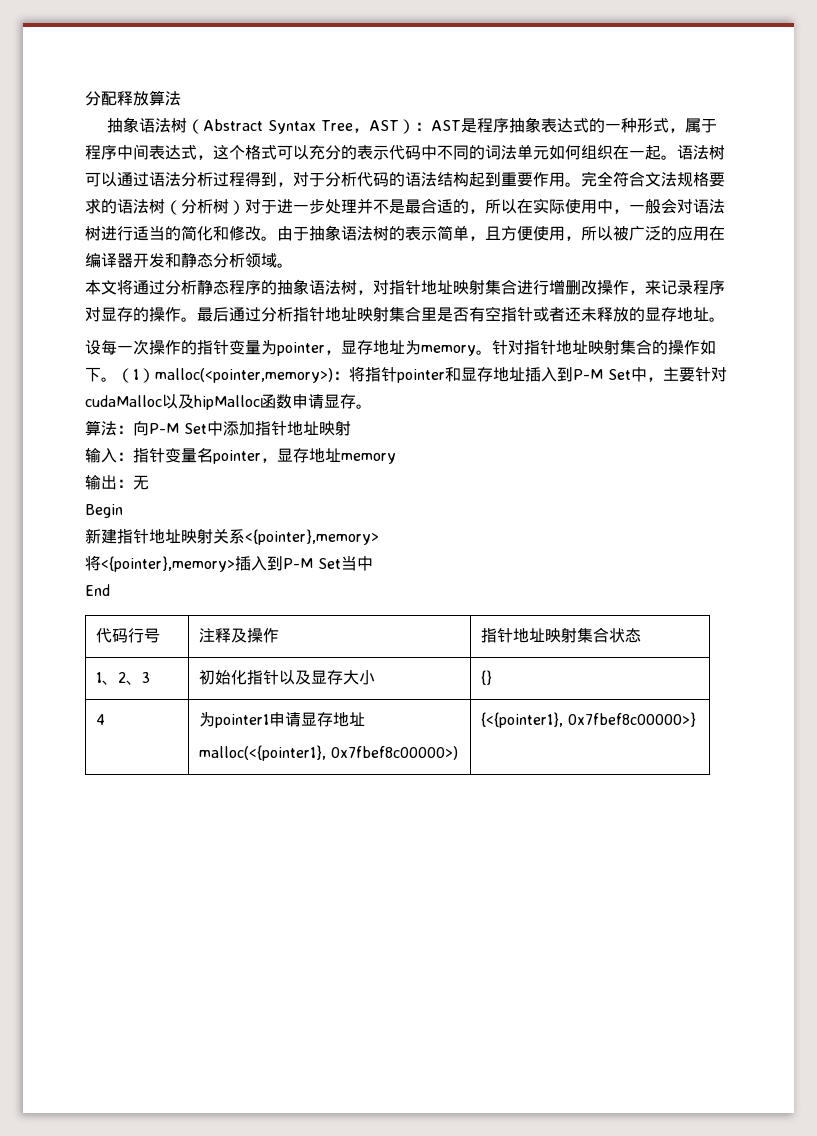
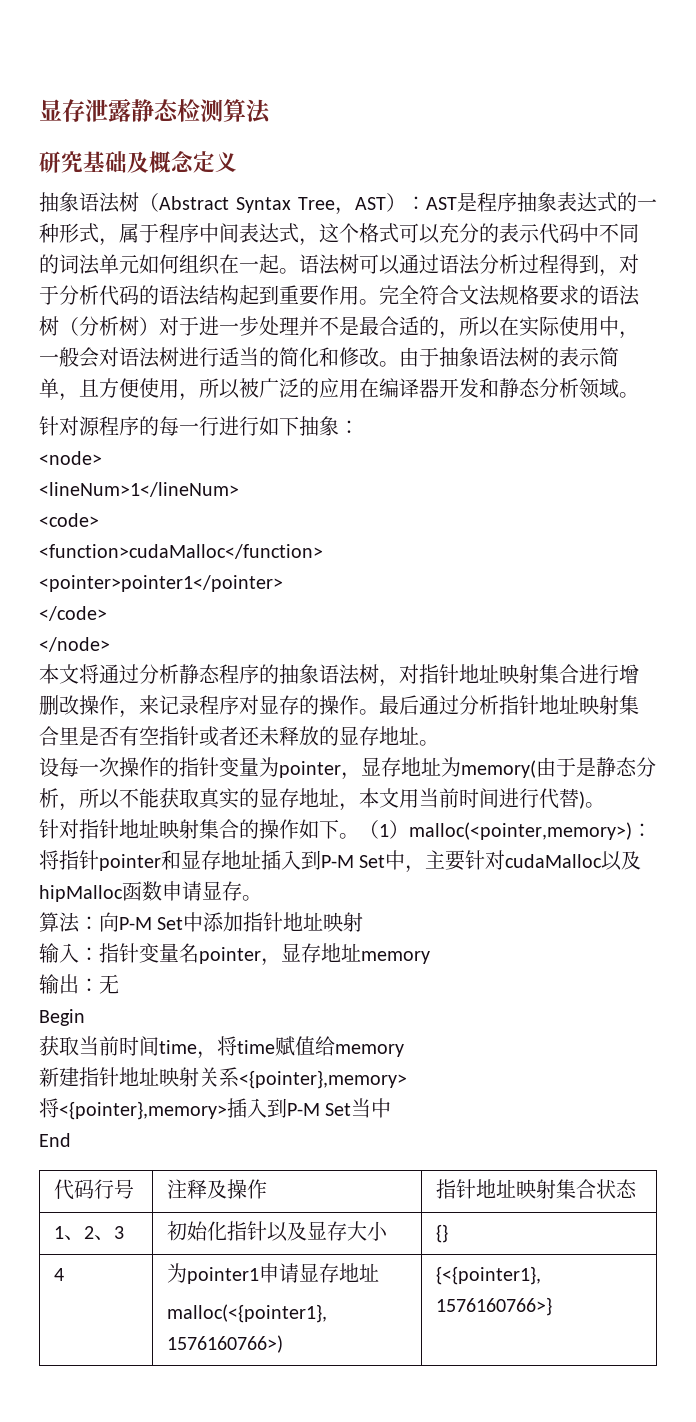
- 分配释放算法
+ 显存泄露静态检测算法
+ 研究基础及概念定义
+ 针对源程序的每一行进行如下抽象：
+ <node>
+ <lineNum>1</lineNum>
+ <code>
+ <function>cudaMalloc</function>
+ <pointer>pointer1</pointer>
+ </code>
+ </node>
- 设每一次操作的指针变量为pointer，显存地址为memory。针对指针地址映射集合的操作如下。
+ 设每一次操作的指针变量为pointer，显存地址为memory(由于是静态分析，所以不能获取真实的显存地址，本文用当前时间进行代替)。
+ 针对指针地址映射集合的操作如下。
+ 获取当前时间time，将time赋值给memory
  4 | 为pointer1申请显存地址
- malloc(<{pointer1}, 0x7fbef8c00000>) | {<{pointer1}, 0x7fbef8c00000>}
+ malloc(<{pointer1}, 1576160766>) | {<{pointer1}, 1576160766>}

